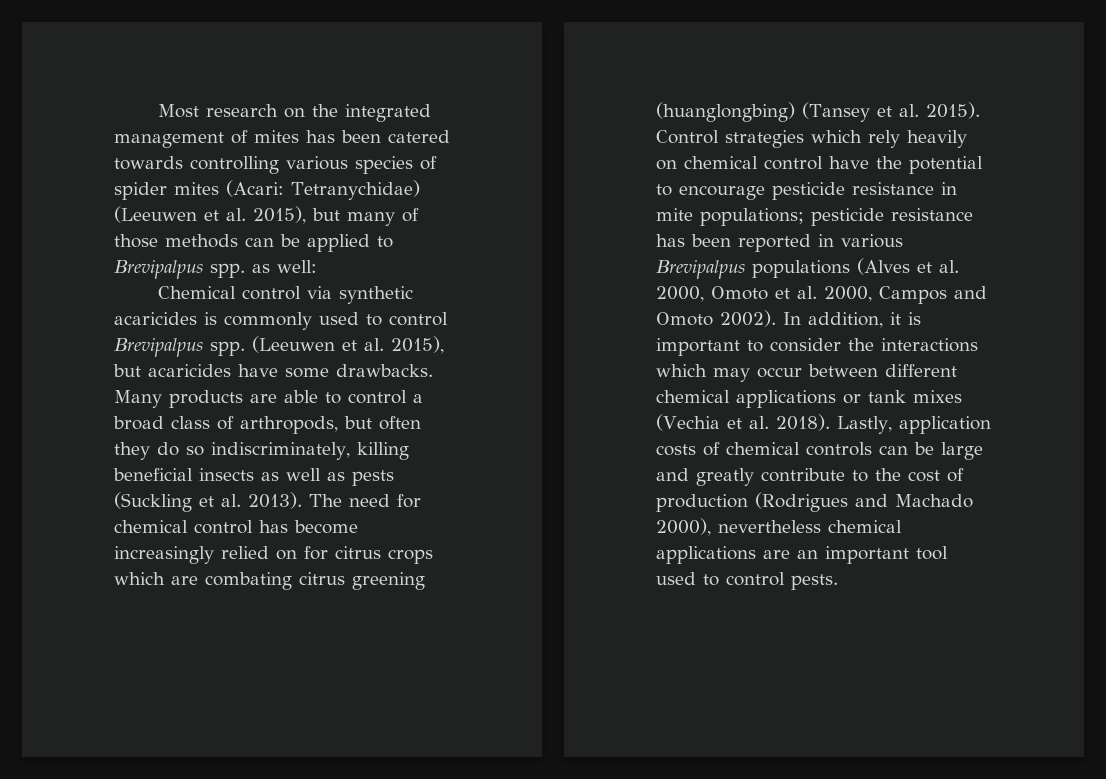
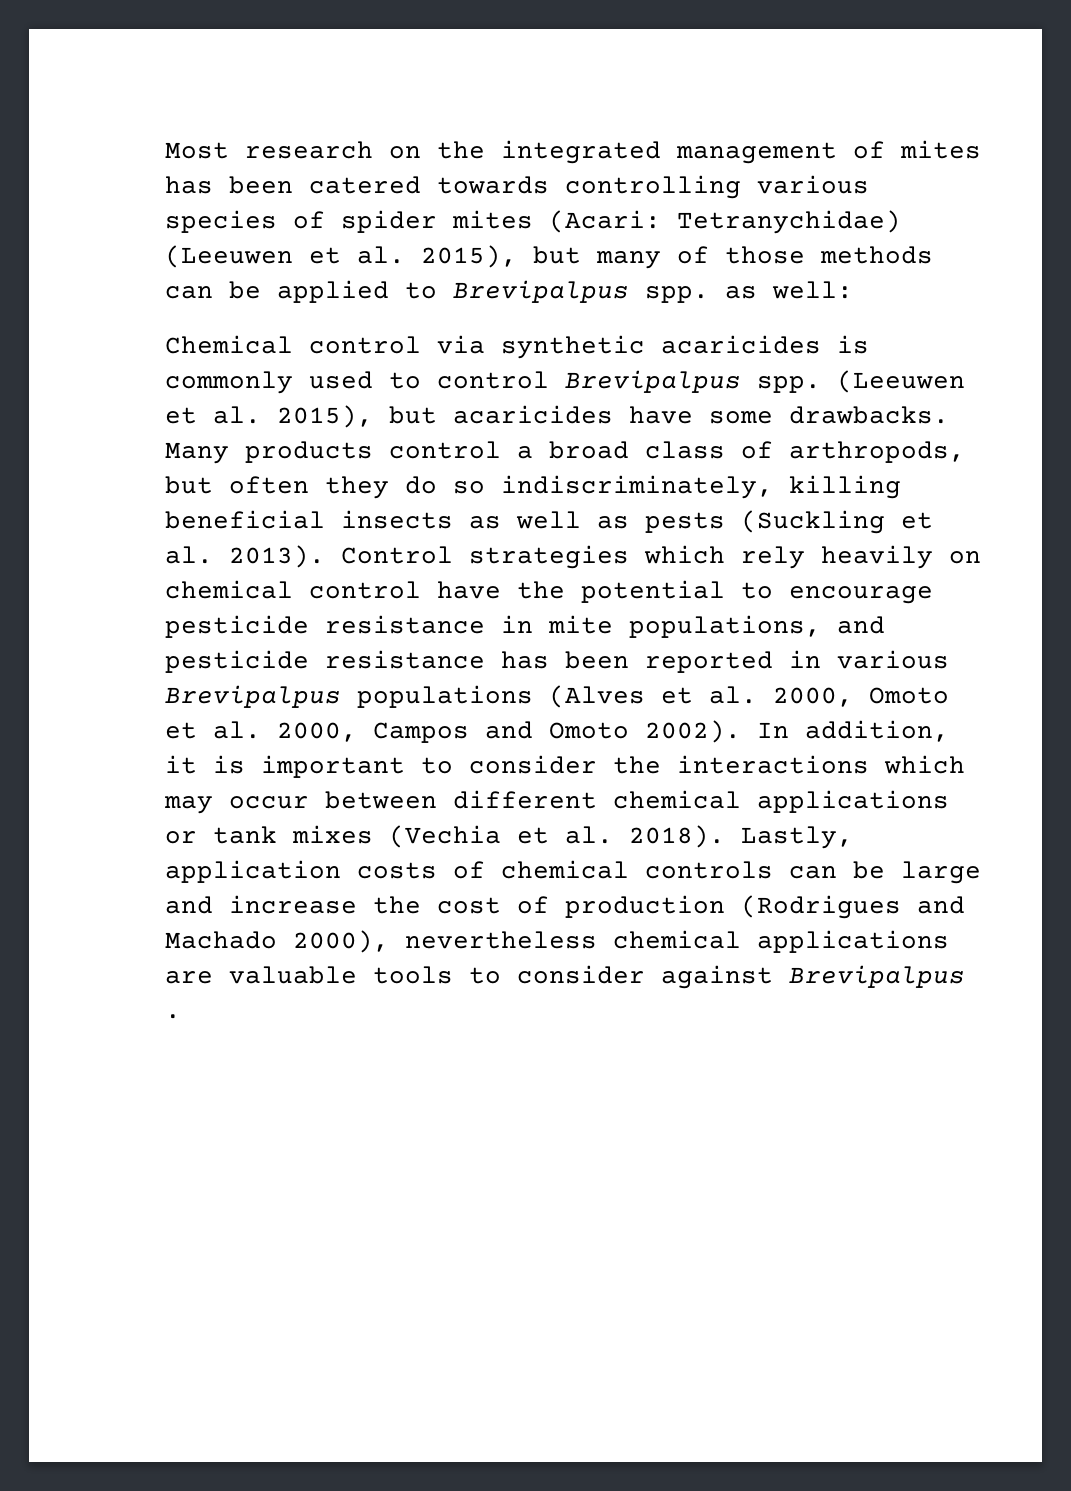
- Many products are able to control a broad class of arthropods, but often they do so indiscriminately, killing beneficial insects as well as pests (Suckling et al. 2013).
+ Many products control a broad class of arthropods, but often they do so indiscriminately, killing beneficial insects as well as pests (Suckling et al. 2013).
- The need for chemical control has become increasingly relied on for citrus crops which are combating citrus greening (huanglongbing) (Tansey et al. 2015).
- Control strategies which rely heavily on chemical control have the potential to encourage pesticide resistance in mite populations; pesticide resistance has been reported in various Brevipalpus populations (Alves et al. 2000, Omoto et al. 2000, Campos and Omoto 2002).
+ Control strategies which rely heavily on chemical control have the potential to encourage pesticide resistance in mite populations, and pesticide resistance has been reported in various Brevipalpus populations (Alves et al. 2000, Omoto et al. 2000, Campos and Omoto 2002).
- Lastly, application costs of chemical controls can be large and greatly contribute to the cost of production (Rodrigues and Machado 2000), nevertheless chemical applications are an important tool used to control pests.
+ Lastly, application costs of chemical controls can be large and increase the cost of production (Rodrigues and Machado 2000), nevertheless chemical applications are valuable tools to consider against Brevipalpus .

